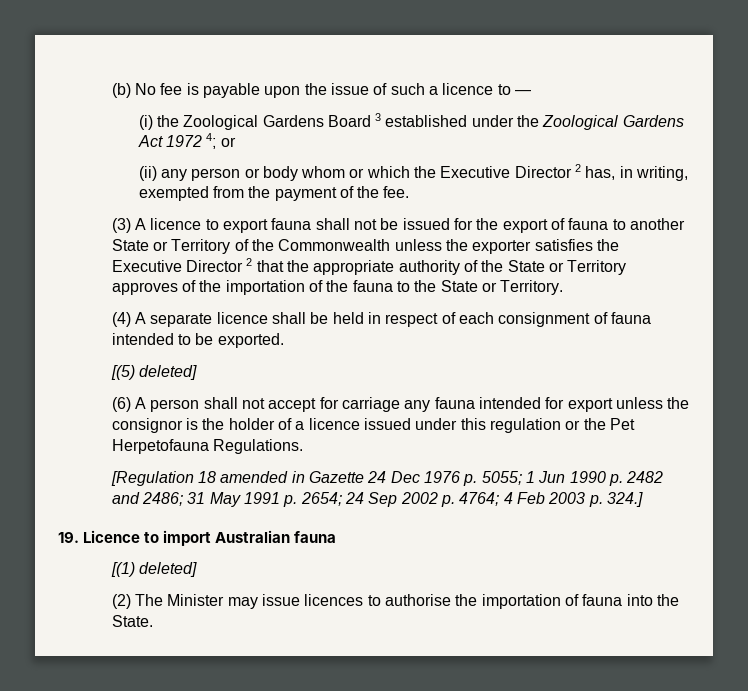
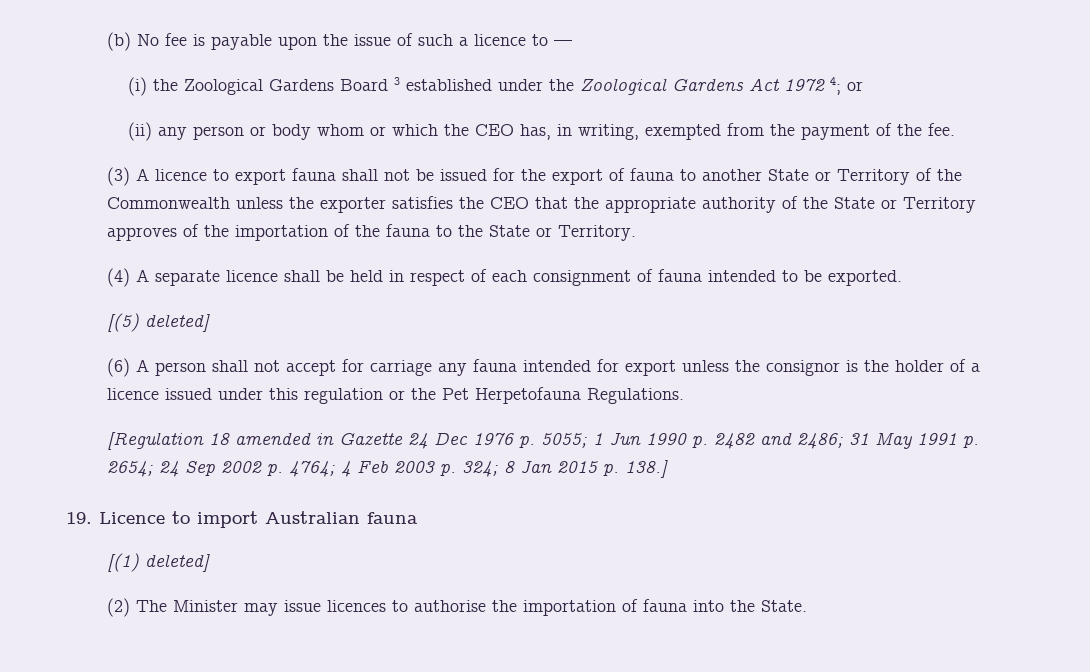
- (ii) any person or body whom or which the Executive Director 2 has, in writing, exempted from the payment of the fee.
+ (ii) any person or body whom or which the CEO has, in writing, exempted from the payment of the fee.
- (3) A licence to export fauna shall not be issued for the export of fauna to another State or Territory of the Commonwealth unless the exporter satisfies the Executive Director 2 that the appropriate authority of the State or Territory approves of the importation of the fauna to the State or Territory.
+ (3) A licence to export fauna shall not be issued for the export of fauna to another State or Territory of the Commonwealth unless the exporter satisfies the CEO that the appropriate authority of the State or Territory approves of the importation of the fauna to the State or Territory.
- [Regulation 18 amended in Gazette 24 Dec 1976 p. 5055; 1 Jun 1990 p. 2482 and 2486; 31 May 1991 p. 2654; 24 Sep 2002 p. 4764; 4 Feb 2003 p. 324.]
+ [Regulation 18 amended in Gazette 24 Dec 1976 p. 5055; 1 Jun 1990 p. 2482 and 2486; 31 May 1991 p. 2654; 24 Sep 2002 p. 4764; 4 Feb 2003 p. 324; 8 Jan 2015 p. 138.]

